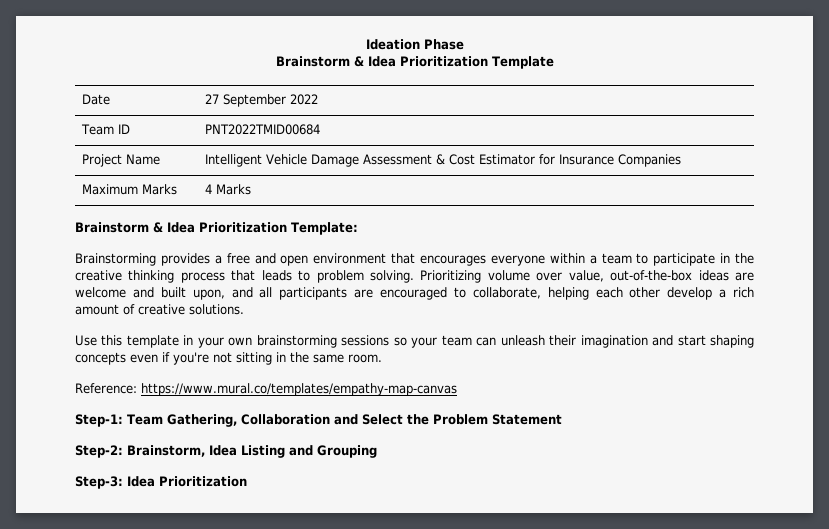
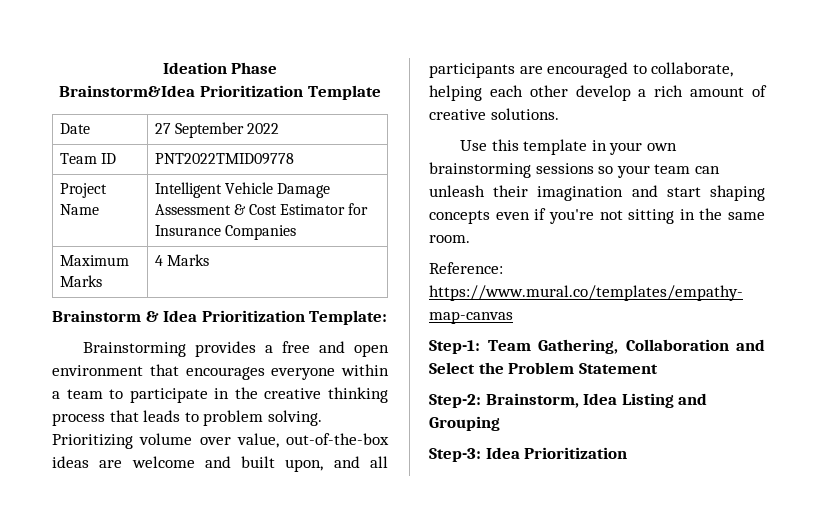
- Brainstorm & Idea Prioritization Template
+ Brainstorm&Idea Prioritization Template
- Team ID | PNT2022TMID00684
+ Team ID | PNT2022TMID09778

